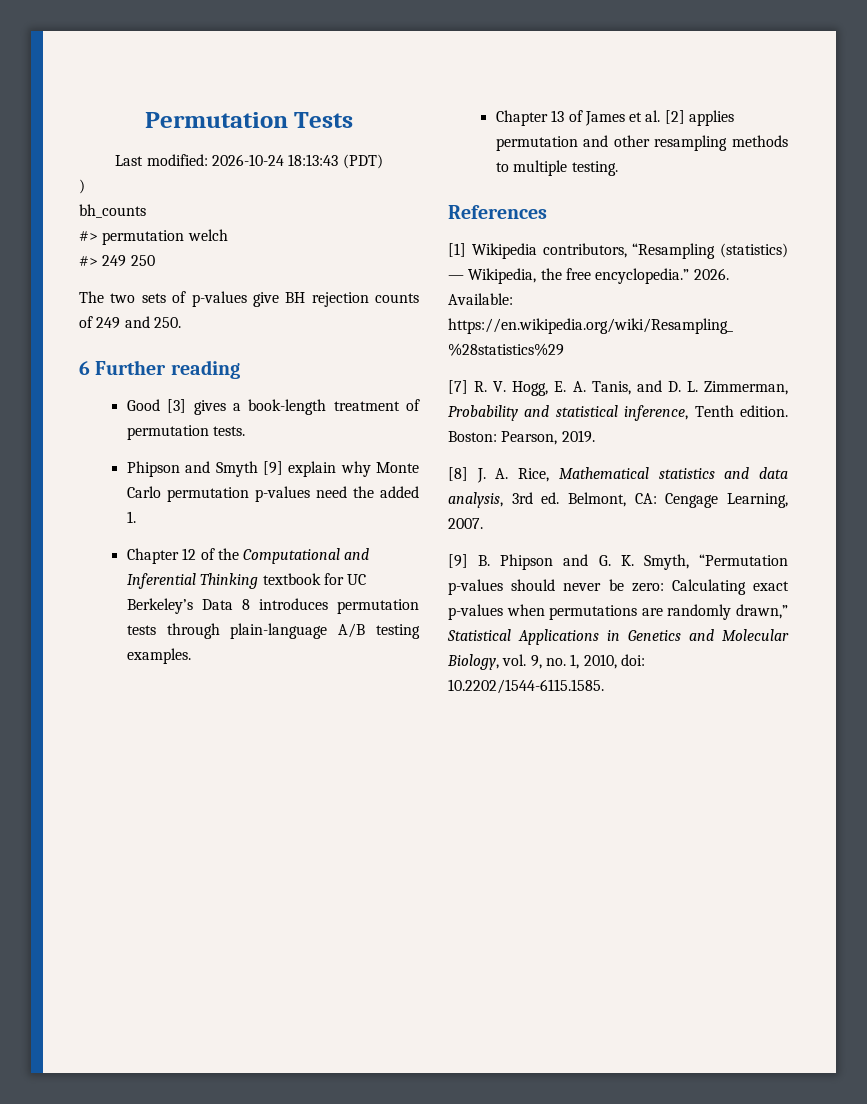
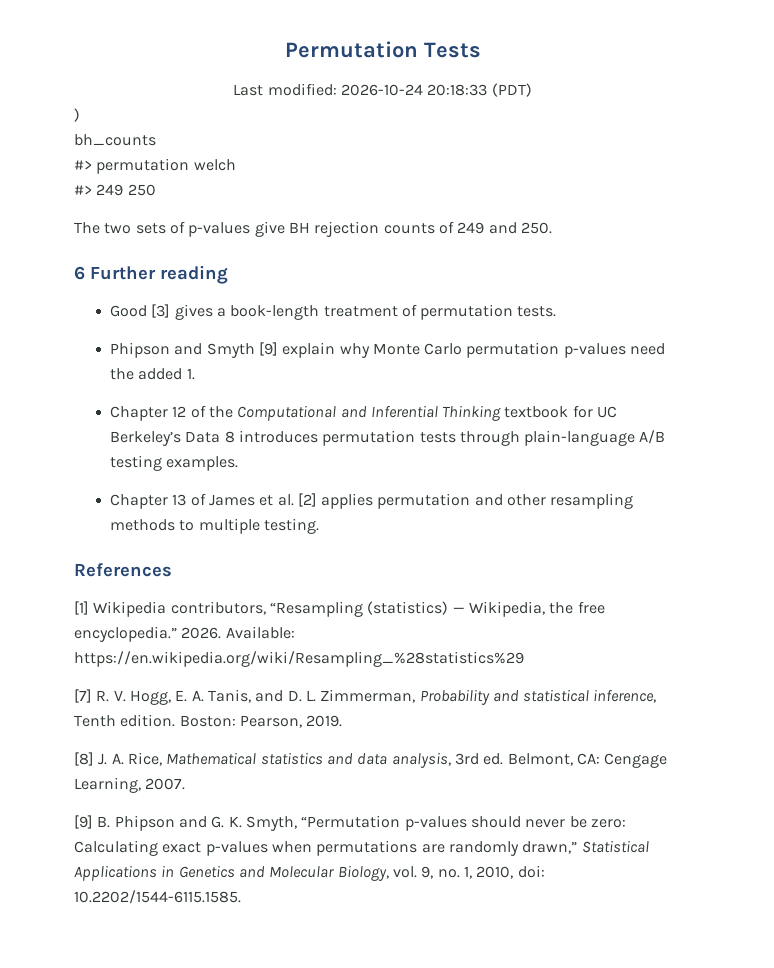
- Last modified: 2026-10-24 18:13:43 (PDT)
+ Last modified: 2026-10-24 20:18:33 (PDT)

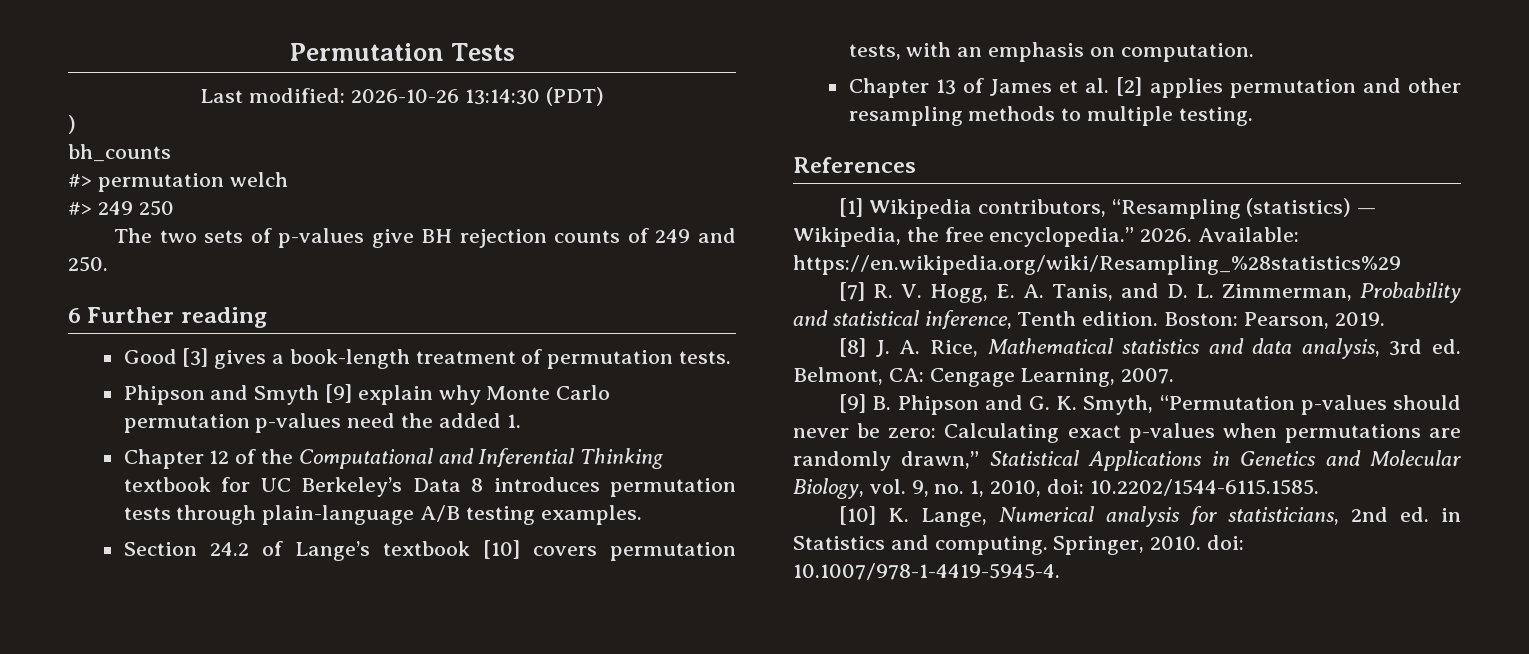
- Last modified: 2026-10-24 20:18:33 (PDT)
+ Last modified: 2026-10-26 13:14:30 (PDT)
+ Section 24.2 of Lange’s textbook [10] covers permutation tests, with an emphasis on computation.
+ [10] K. Lange, Numerical analysis for statisticians, 2nd ed. in Statistics and computing. Springer, 2010. doi: 10.1007/978-1-4419-5945-4.

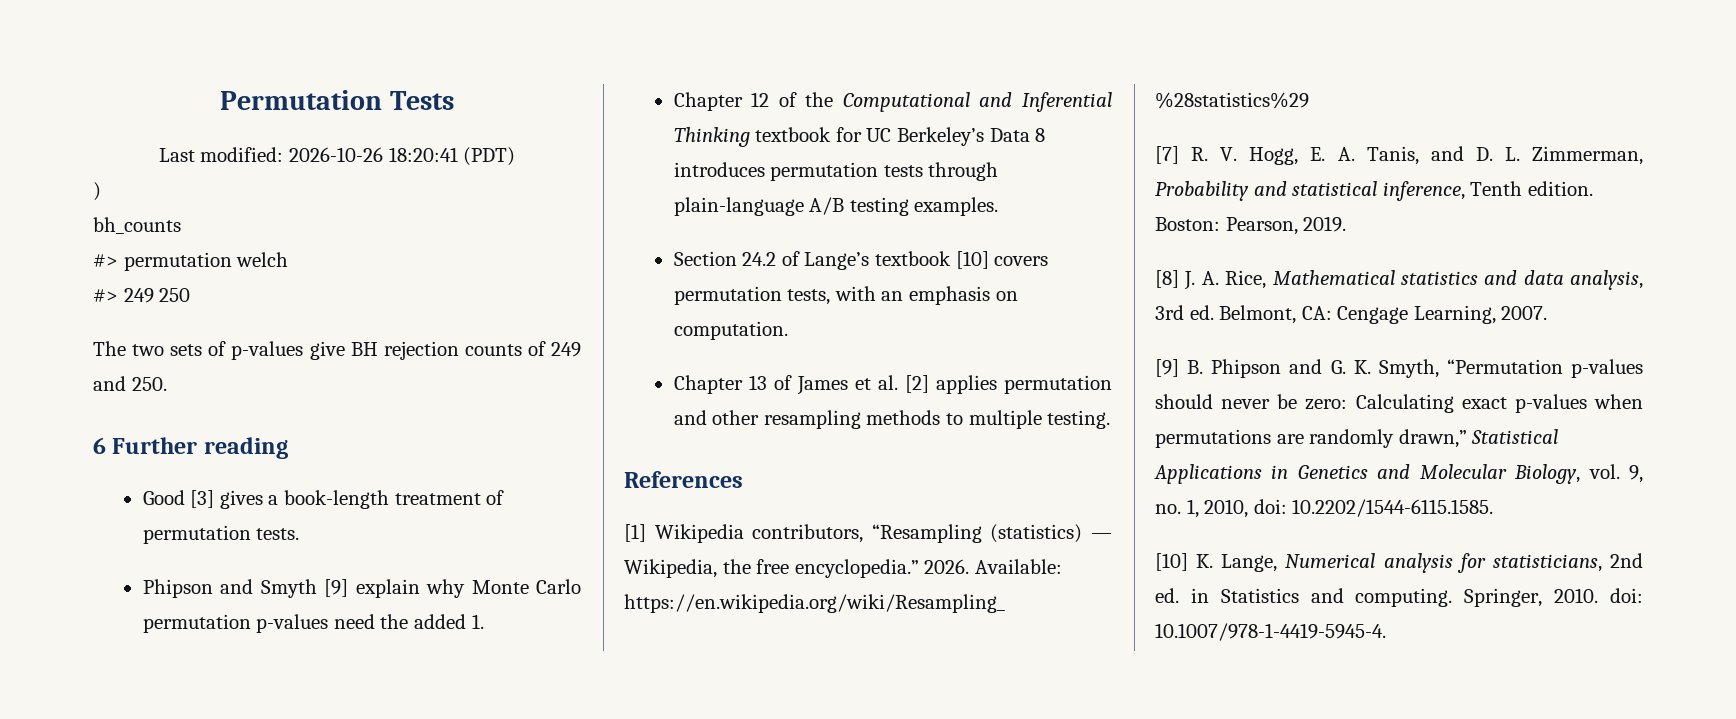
- Last modified: 2026-10-26 13:14:30 (PDT)
+ Last modified: 2026-10-26 18:20:41 (PDT)

